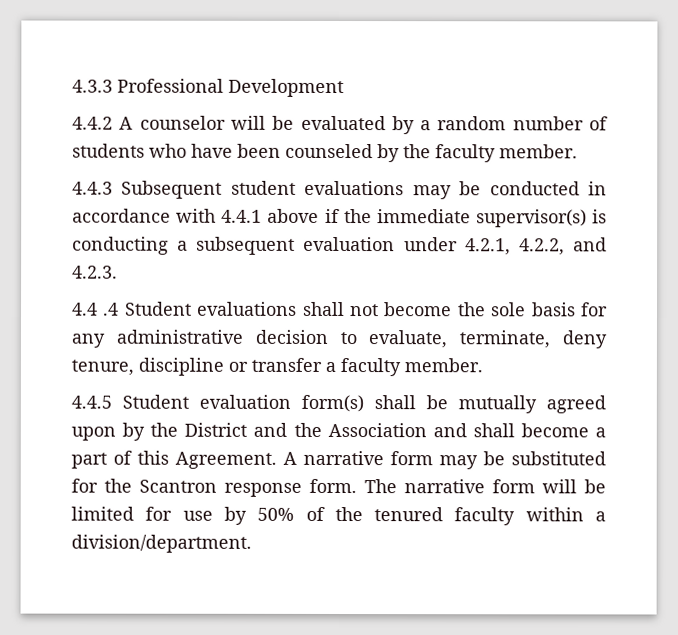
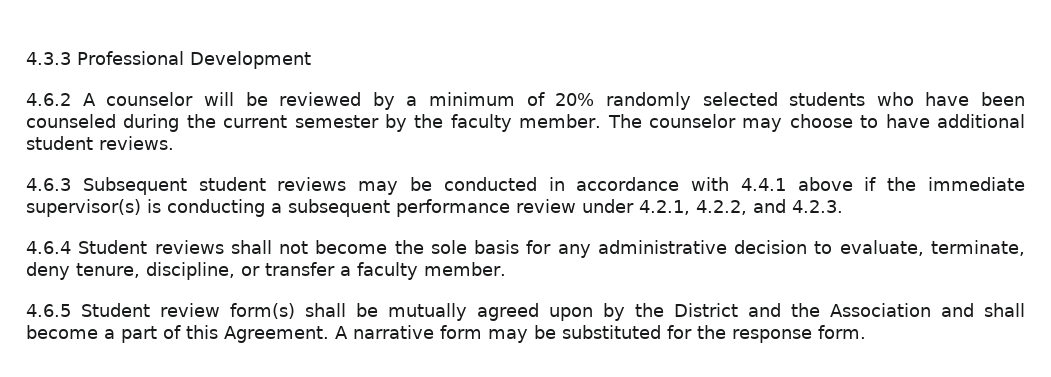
- 4.4.2 A counselor will be evaluated by a random number of students who have been counseled by the faculty member.
- 4.4.3 Subsequent student evaluations may be conducted in accordance with 4.4.1 above if the immediate supervisor(s) is conducting a subsequent evaluation under 4.2.1, 4.2.2, and 4.2.3.
+ 4.6.2 A counselor will be reviewed by a minimum of 20% randomly selected students who have been counseled during the current semester by the faculty member. The counselor may choose to have additional student reviews.
+ 4.6.3 Subsequent student reviews may be conducted in accordance with 4.4.1 above if the immediate supervisor(s) is conducting a subsequent performance review under 4.2.1, 4.2.2, and 4.2.3.
- 4.4 .4 Student evaluations shall not become the sole basis for any administrative decision to evaluate, terminate, deny tenure, discipline or transfer a faculty member.
+ 4.6.4 Student reviews shall not become the sole basis for any administrative decision to evaluate, terminate, deny tenure, discipline, or transfer a faculty member.
- 4.4.5 Student evaluation form(s) shall be mutually agreed upon by the District and the Association and shall become a part of this Agreement.
+ 4.6.5 Student review form(s) shall be mutually agreed upon by the District and the Association and shall become a part of this Agreement.
- A narrative form may be substituted for the Scantron response form. The narrative form will be limited for use by 50% of the tenured faculty within a division/department.
+ A narrative form may be substituted for the response form.

